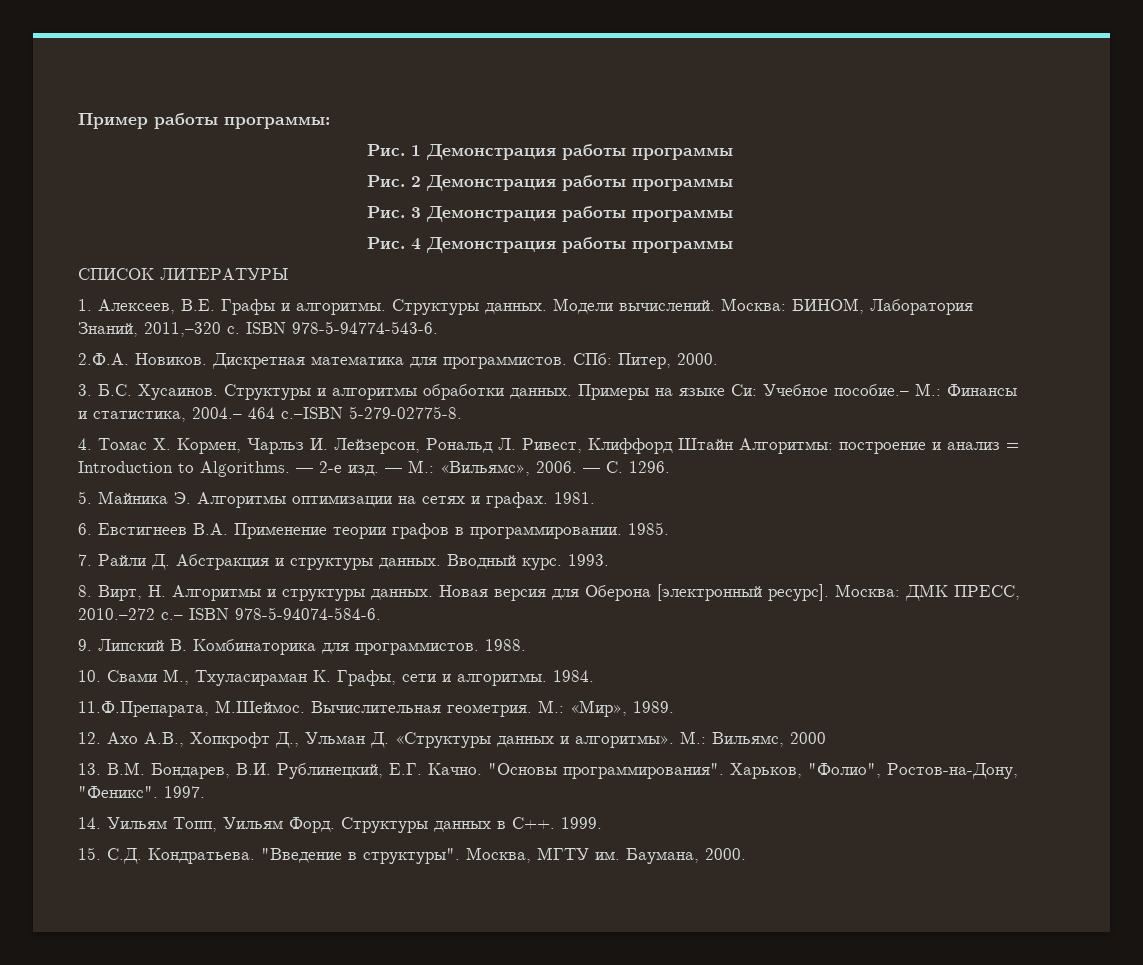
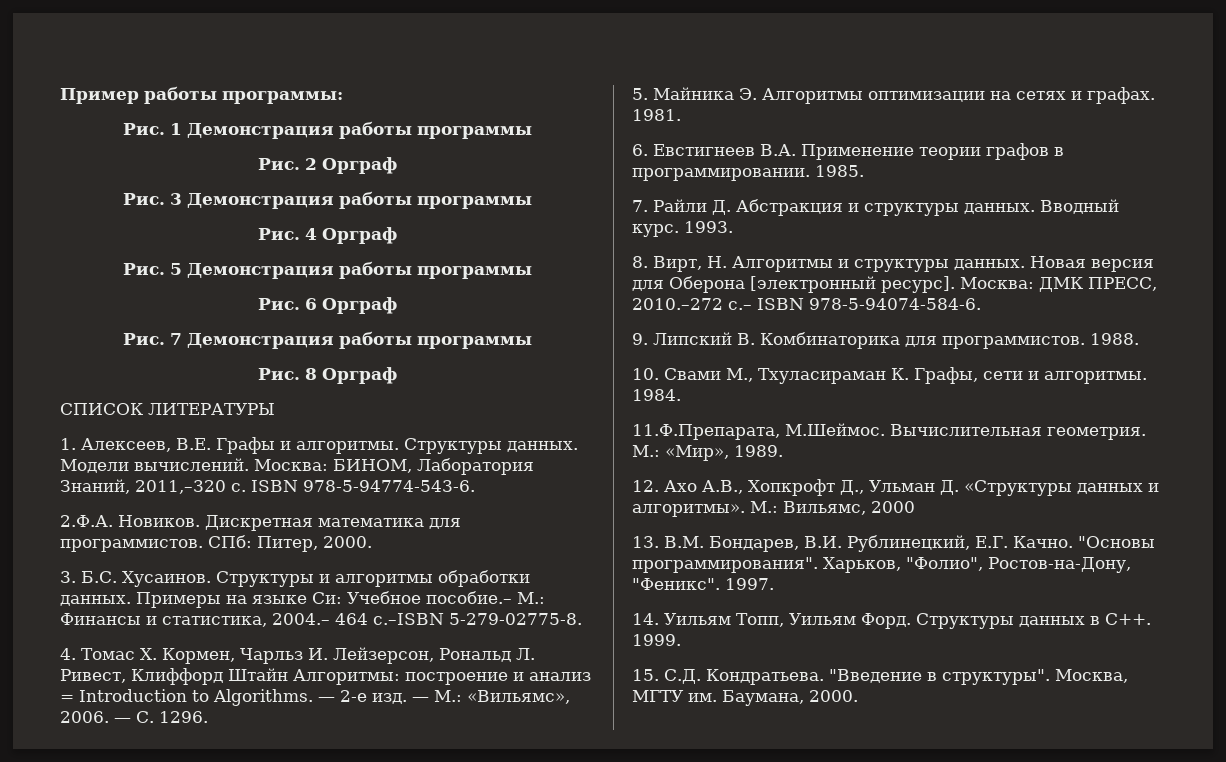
- Рис. 2 Демонстрация работы программы
+ Рис. 2 Орграф
- Рис. 4 Демонстрация работы программы
+ Рис. 4 Орграф
+ Рис. 5 Демонстрация работы программы
+ Рис. 6 Орграф
+ Рис. 7 Демонстрация работы программы
+ Рис. 8 Орграф

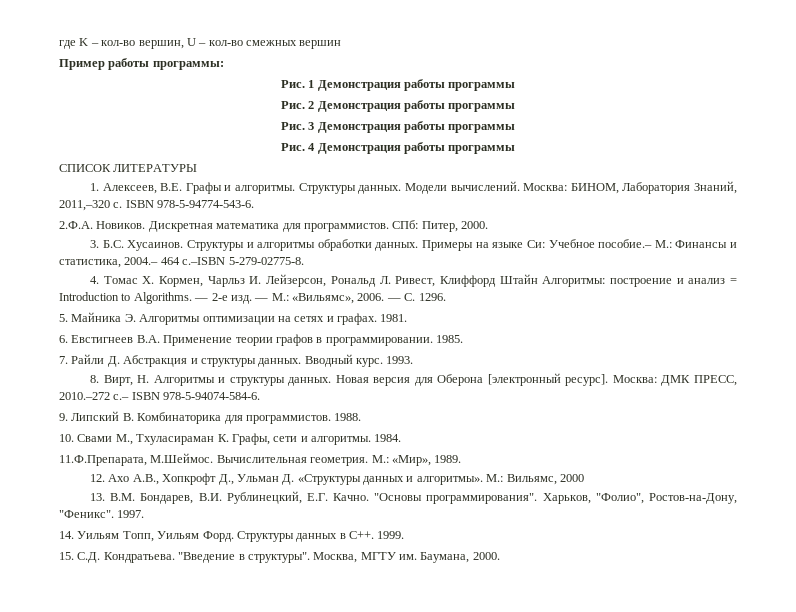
+ где K – кол-во вершин, U – кол-во смежных вершин
- Рис. 2 Орграф
+ Рис. 2 Демонстрация работы программы
- Рис. 4 Орграф
- Рис. 5 Демонстрация работы программы
- Рис. 6 Орграф
- Рис. 7 Демонстрация работы программы
- Рис. 8 Орграф
+ Рис. 4 Демонстрация работы программы

